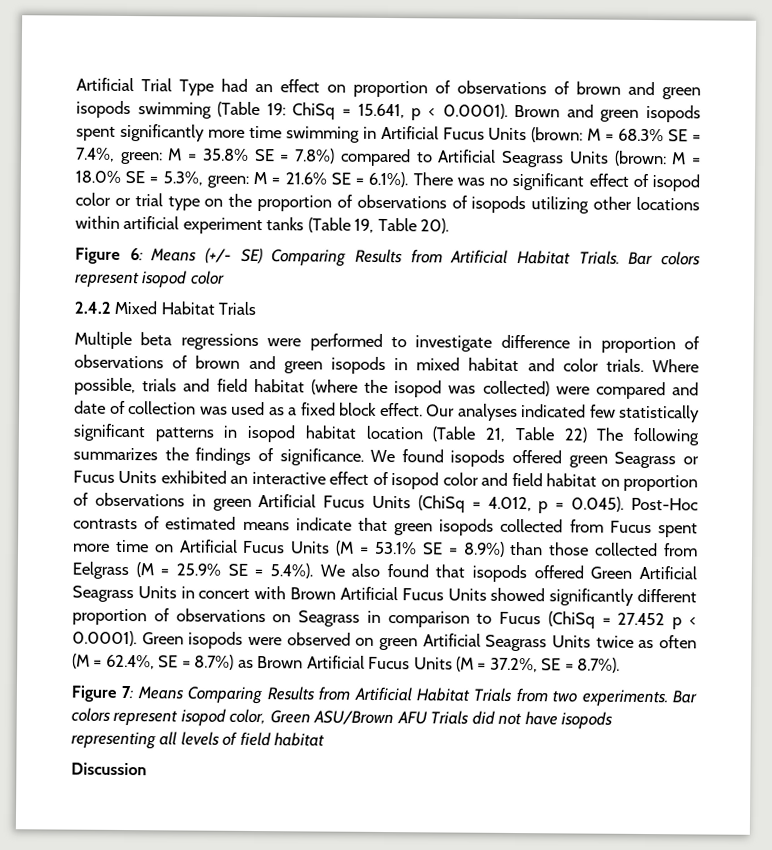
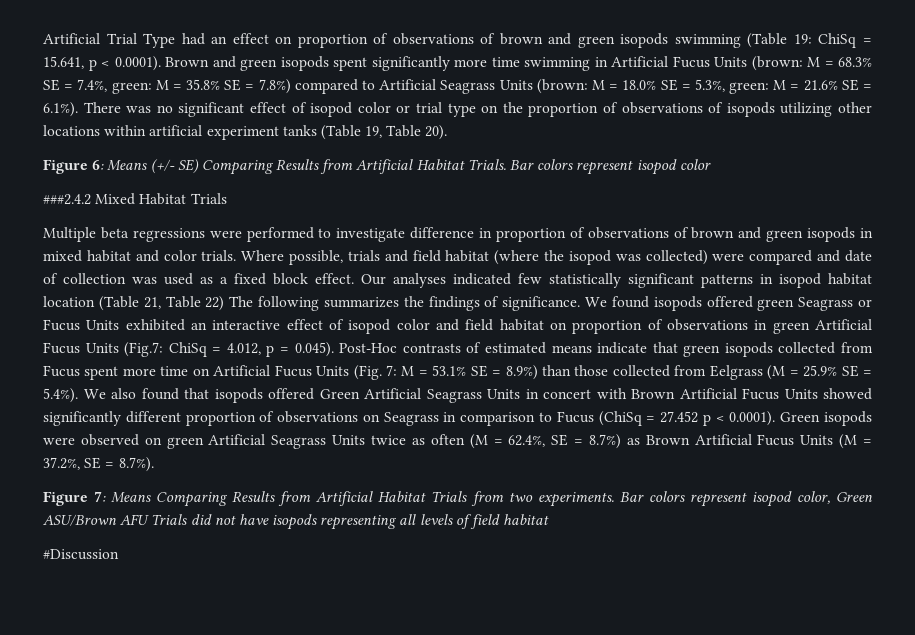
- 2.4.2 Mixed Habitat Trials
+ ###2.4.2 Mixed Habitat Trials
- We found isopods offered green Seagrass or Fucus Units exhibited an interactive effect of isopod color and field habitat on proportion of observations in green Artificial Fucus Units (ChiSq = 4.012, p = 0.045). Post-Hoc contrasts of estimated means indicate that green isopods collected from Fucus spent more time on Artificial Fucus Units (M = 53.1% SE = 8.9%) than those collected from Eelgrass (M = 25.9% SE = 5.4%). We also found that isopods offered Green Artificial Seagrass Units in concert with Brown Artificial Fucus Units showed significantly different proportion of observations on Seagrass in comparison to Fucus (ChiSq = 27.452 p < 0.0001). Green isopods were observed on green Artificial Seagrass Units twice as often (M = 62.4%, SE = 8.7%) as Brown Artificial Fucus Units (M = 37.2%, SE = 8.7%).
+ We found isopods offered green Seagrass or Fucus Units exhibited an interactive effect of isopod color and field habitat on proportion of observations in green Artificial Fucus Units (Fig.7: ChiSq = 4.012, p = 0.045). Post-Hoc contrasts of estimated means indicate that green isopods collected from Fucus spent more time on Artificial Fucus Units (Fig. 7: M = 53.1% SE = 8.9%) than those collected from Eelgrass (M = 25.9% SE = 5.4%). We also found that isopods offered Green Artificial Seagrass Units in concert with Brown Artificial Fucus Units showed significantly different proportion of observations on Seagrass in comparison to Fucus (ChiSq = 27.452 p < 0.0001). Green isopods were observed on green Artificial Seagrass Units twice as often (M = 62.4%, SE = 8.7%) as Brown Artificial Fucus Units (M = 37.2%, SE = 8.7%).
- Discussion
+ #Discussion

